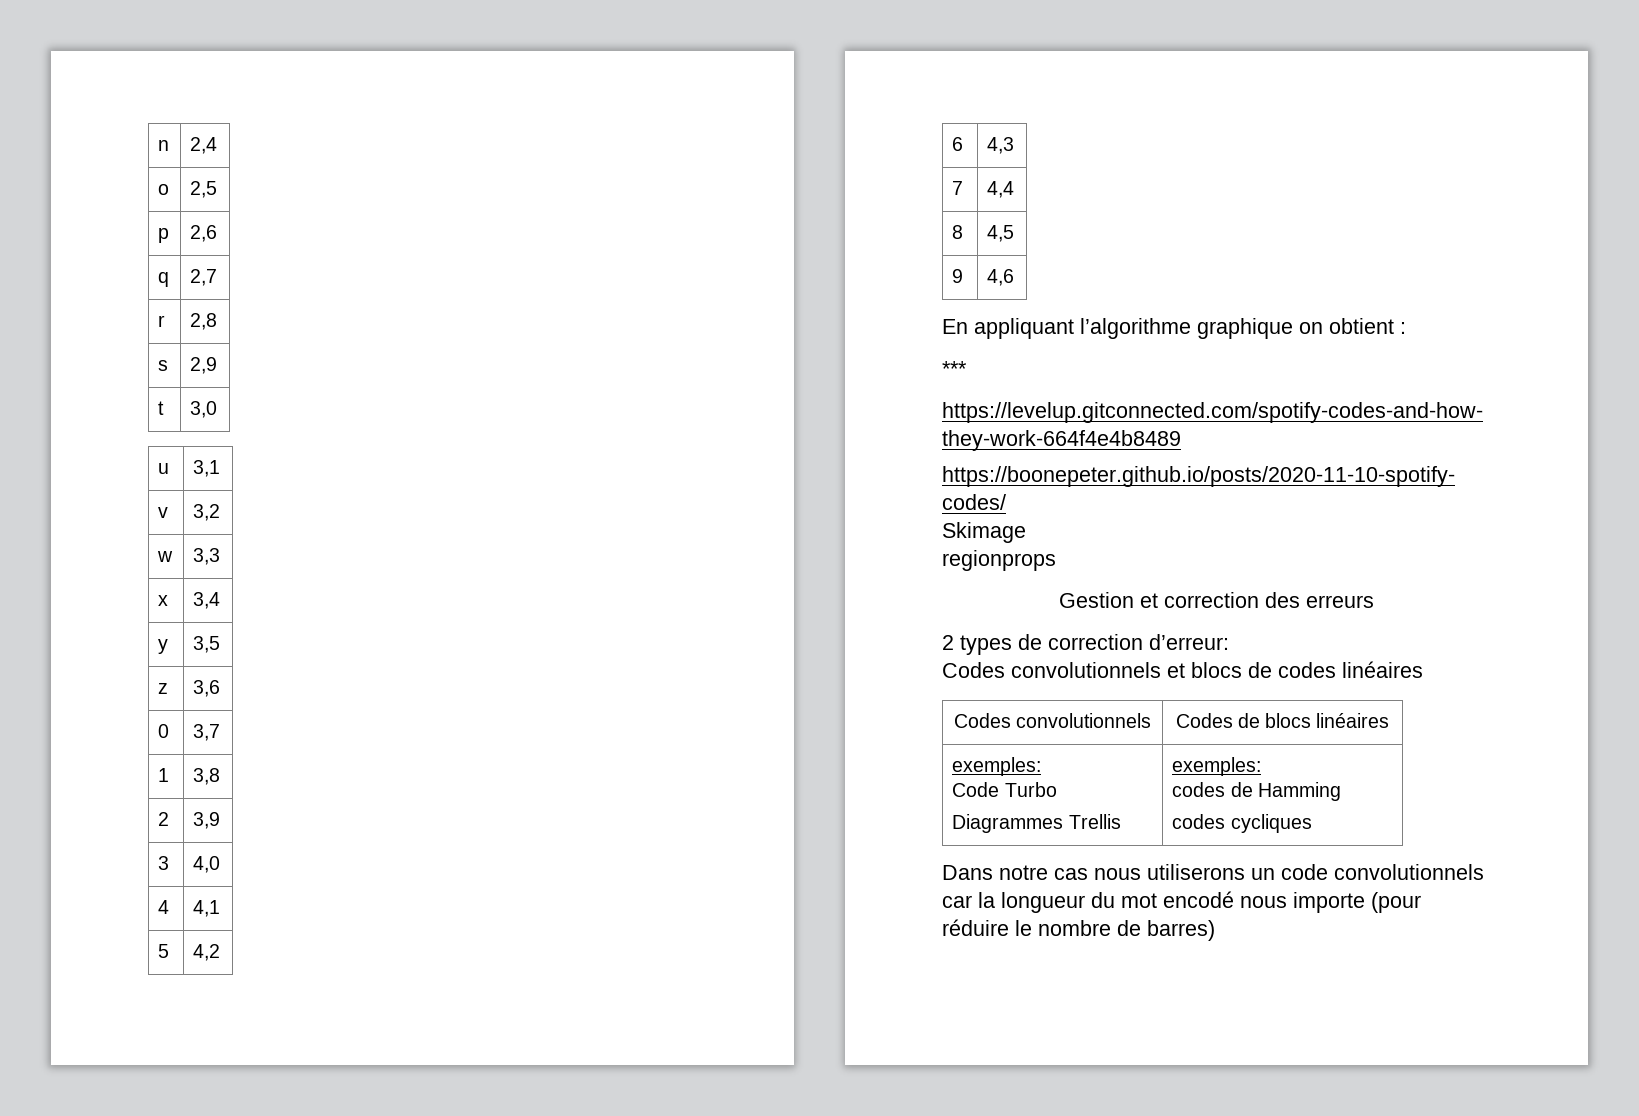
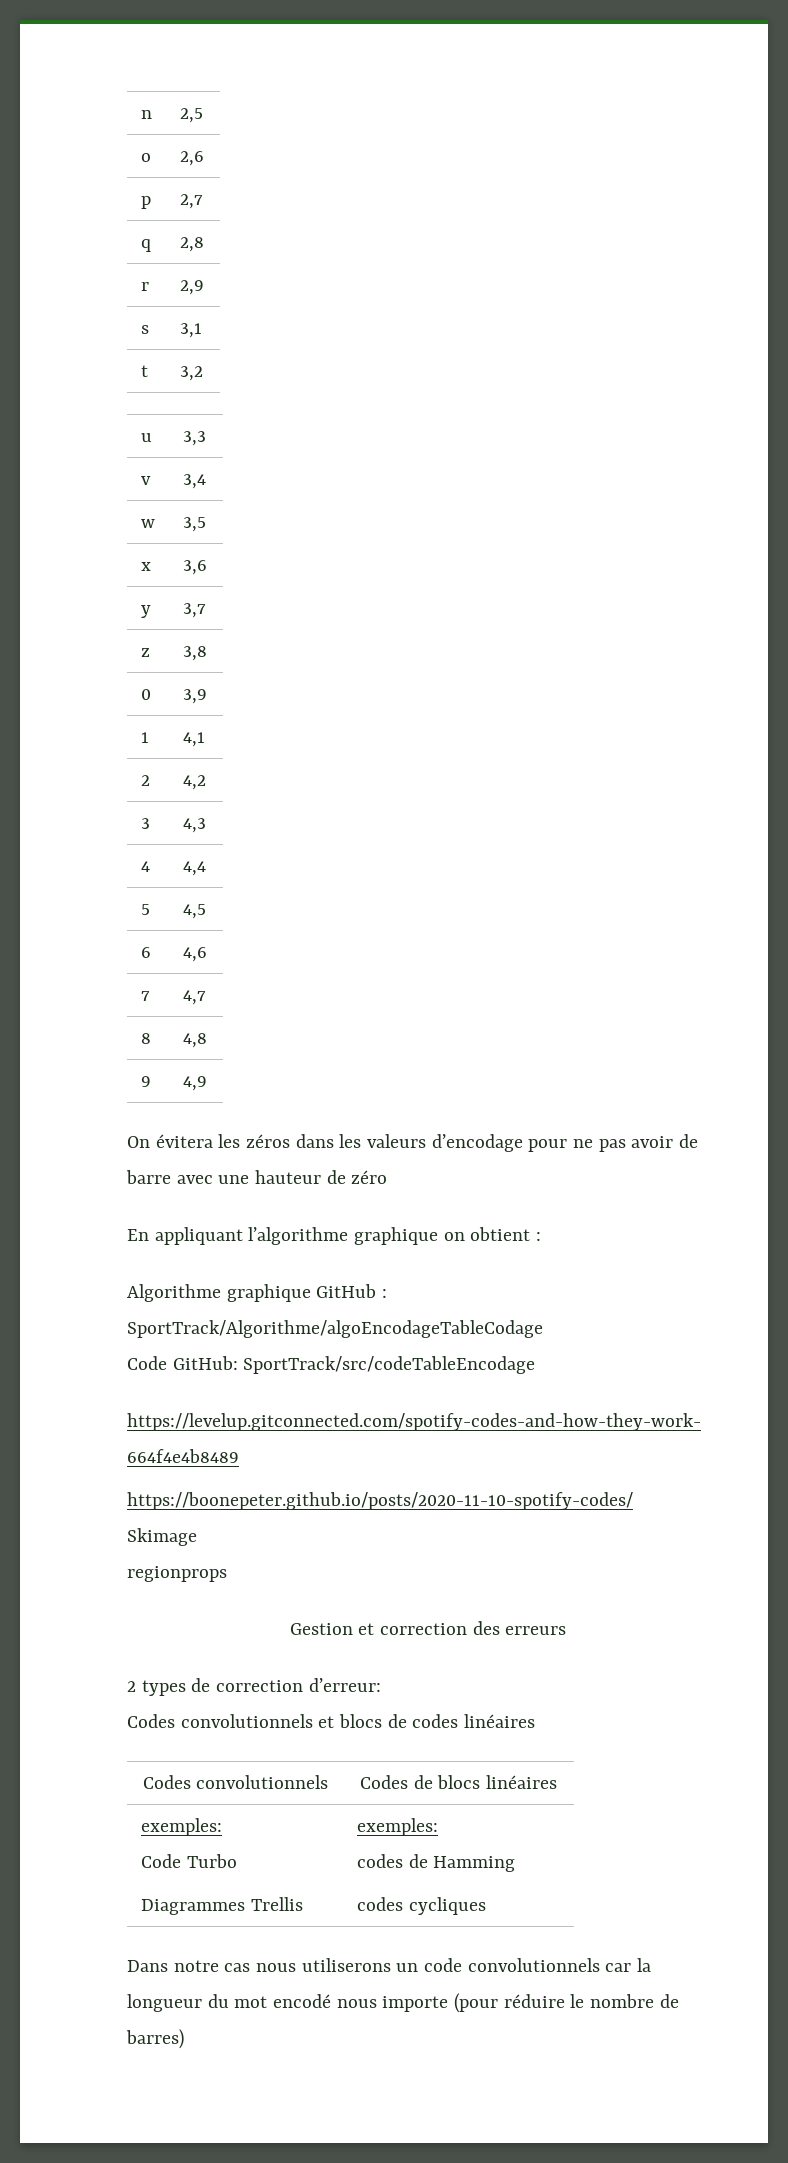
- n | 2,4
+ n | 2,5
- o | 2,5
+ o | 2,6
- p | 2,6
+ p | 2,7
- q | 2,7
+ q | 2,8
- r | 2,8
+ r | 2,9
- s | 2,9
+ s | 3,1
- t | 3,0
+ t | 3,2
- u | 3,1
+ u | 3,3
- v | 3,2
+ v | 3,4
- w | 3,3
+ w | 3,5
- x | 3,4
+ x | 3,6
- y | 3,5
+ y | 3,7
- z | 3,6
+ z | 3,8
- 0 | 3,7
+ 0 | 3,9
- 1 | 3,8
+ 1 | 4,1
- 2 | 3,9
+ 2 | 4,2
- 3 | 4,0
+ 3 | 4,3
- 4 | 4,1
+ 4 | 4,4
- 5 | 4,2
+ 5 | 4,5
- 6 | 4,3
+ 6 | 4,6
- 7 | 4,4
+ 7 | 4,7
- 8 | 4,5
+ 8 | 4,8
- 9 | 4,6
+ 9 | 4,9
+ On évitera les zéros dans les valeurs d’encodage pour ne pas avoir de barre avec une hauteur de zéro
- ***
+ Algorithme graphique GitHub : SportTrack/Algorithme/algoEncodageTableCodage
+ Code GitHub: SportTrack/src/codeTableEncodage

